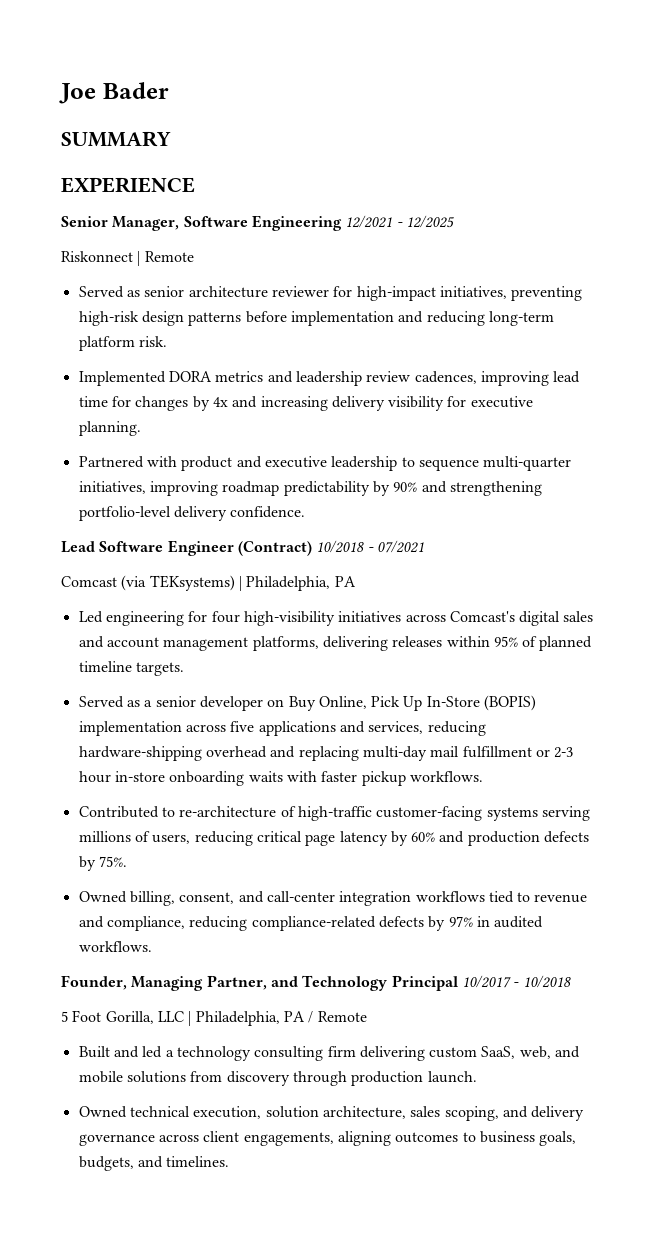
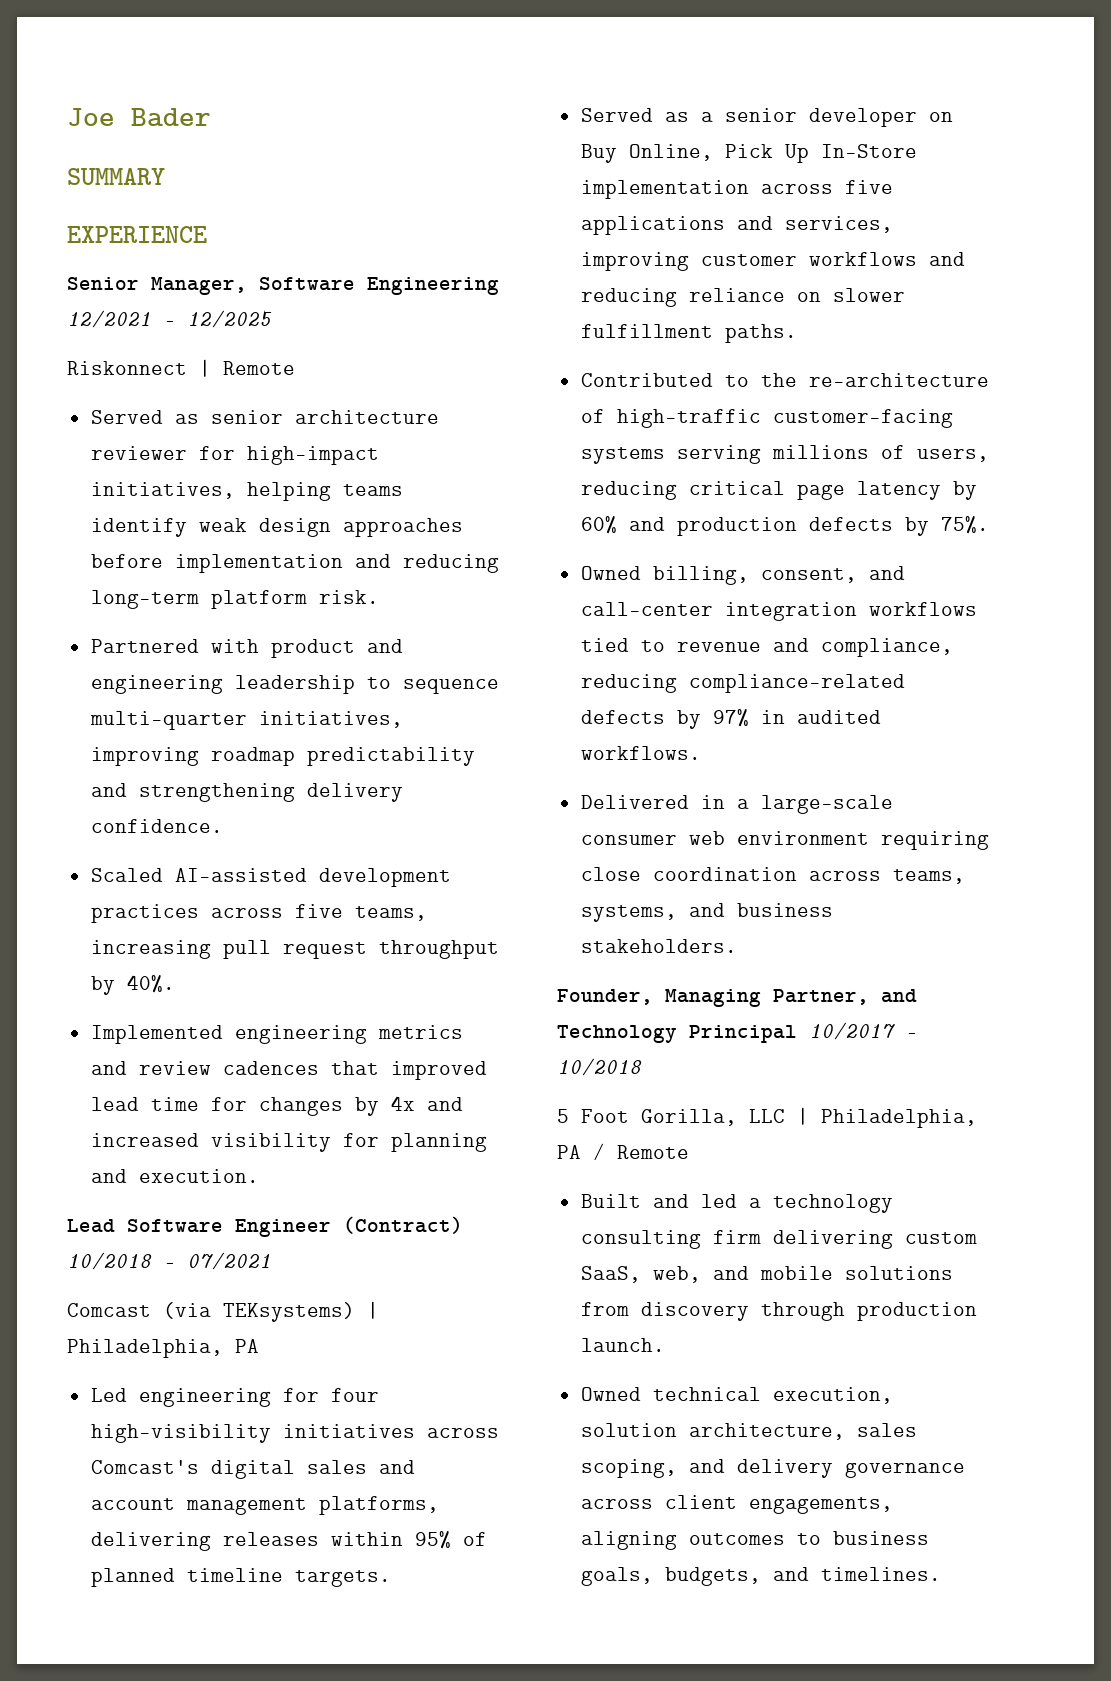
- Served as senior architecture reviewer for high-impact initiatives, preventing high-risk design patterns before implementation and reducing long-term platform risk.
+ Served as senior architecture reviewer for high-impact initiatives, helping teams identify weak design approaches before implementation and reducing long-term platform risk.
- Implemented DORA metrics and leadership review cadences, improving lead time for changes by 4x and increasing delivery visibility for executive planning.
- Partnered with product and executive leadership to sequence multi-quarter initiatives, improving roadmap predictability by 90% and strengthening portfolio-level delivery confidence.
+ Partnered with product and engineering leadership to sequence multi-quarter initiatives, improving roadmap predictability and strengthening delivery confidence.
+ Scaled AI-assisted development practices across five teams, increasing pull request throughput by 40%.
+ Implemented engineering metrics and review cadences that improved lead time for changes by 4x and increased visibility for planning and execution.
- Served as a senior developer on Buy Online, Pick Up In-Store (BOPIS) implementation across five applications and services, reducing hardware-shipping overhead and replacing multi-day mail fulfillment or 2-3 hour in-store onboarding waits with faster pickup workflows.
+ Served as a senior developer on Buy Online, Pick Up In-Store implementation across five applications and services, improving customer workflows and reducing reliance on slower fulfillment paths.
- Contributed to re-architecture of high-traffic customer-facing systems serving millions of users, reducing critical page latency by 60% and production defects by 75%.
+ Contributed to the re-architecture of high-traffic customer-facing systems serving millions of users, reducing critical page latency by 60% and production defects by 75%.
+ Delivered in a large-scale consumer web environment requiring close coordination across teams, systems, and business stakeholders.

